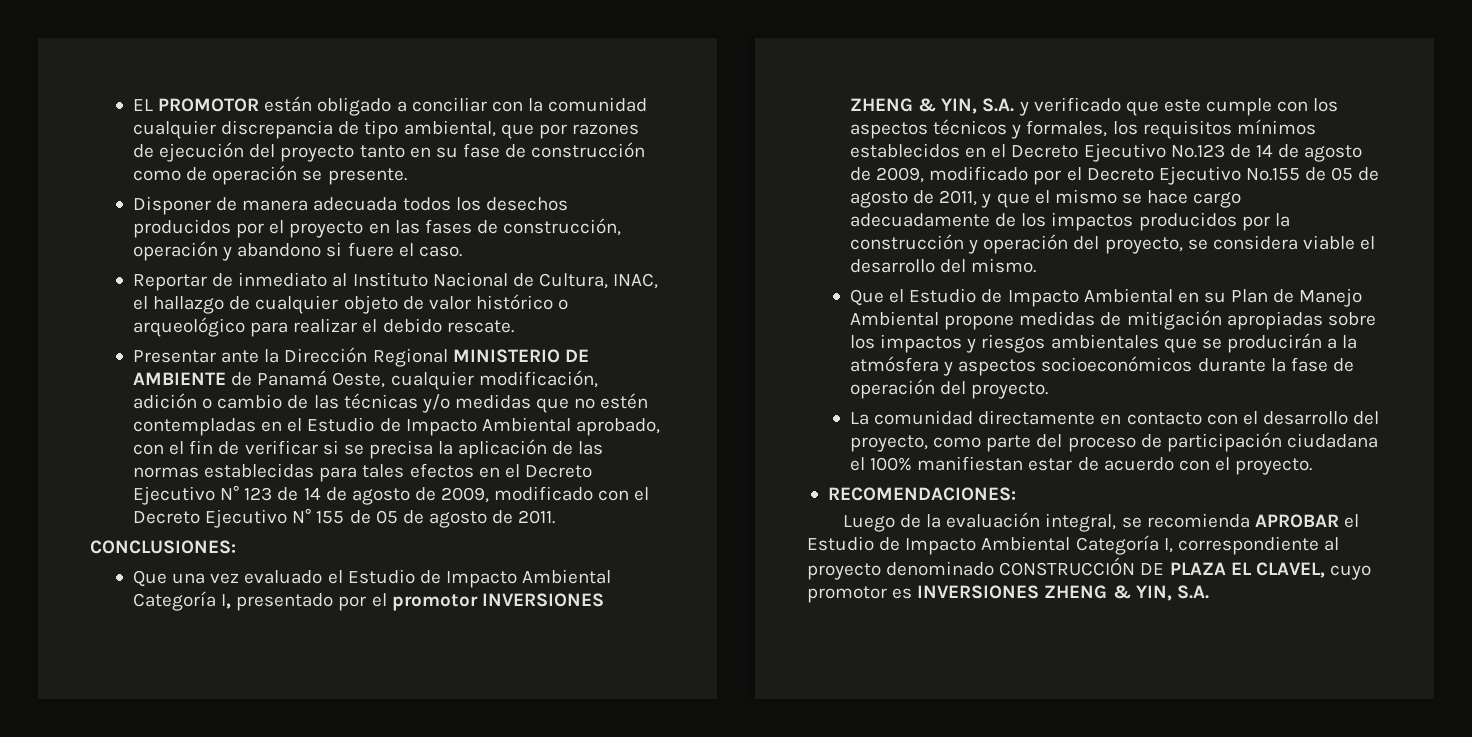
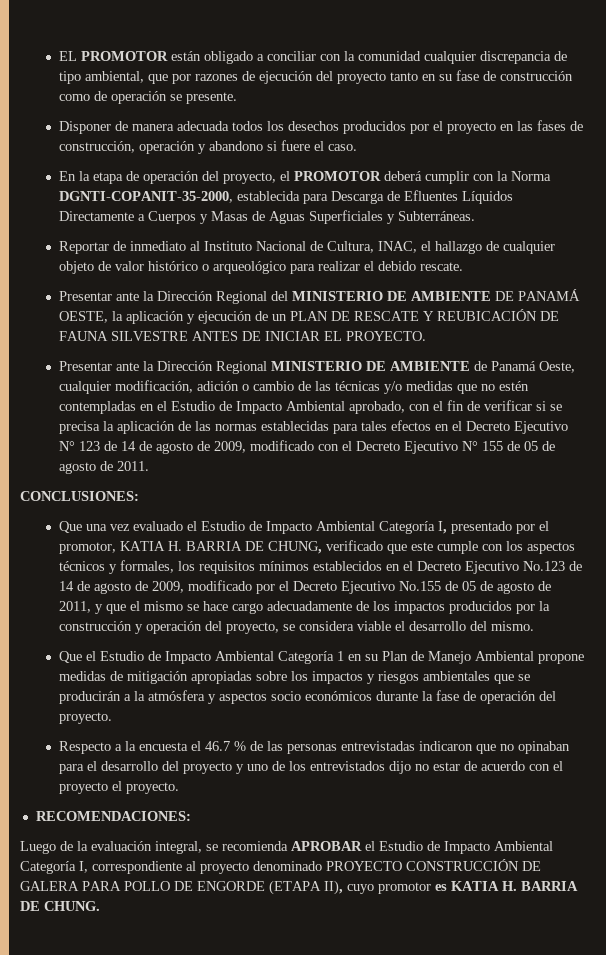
+ En la etapa de operación del proyecto, el PROMOTOR deberá cumplir con la Norma DGNTI-COPANIT-35-2000, establecida para Descarga de Efluentes Líquidos Directamente a Cuerpos y Masas de Aguas Superficiales y Subterráneas.
+ Presentar ante la Dirección Regional del MINISTERIO DE AMBIENTE DE PANAMÁ OESTE, la aplicación y ejecución de un PLAN DE RESCATE Y REUBICACIÓN DE FAUNA SILVESTRE ANTES DE INICIAR EL PROYECTO.
- Que una vez evaluado el Estudio de Impacto Ambiental Categoría I, presentado por el promotor INVERSIONES ZHENG & YIN, S.A. y verificado que este cumple con los aspectos técnicos y formales, los requisitos mínimos establecidos en el Decreto Ejecutivo No.123 de 14 de agosto de 2009, modificado por el Decreto Ejecutivo No.155 de 05 de agosto de 2011, y que el mismo se hace cargo adecuadamente de los impactos producidos por la construcción y operación del proyecto, se considera viable el desarrollo del mismo.
+ Que una vez evaluado el Estudio de Impacto Ambiental Categoría I, presentado por el promotor, KATIA H. BARRIA DE CHUNG, verificado que este cumple con los aspectos técnicos y formales, los requisitos mínimos establecidos en el Decreto Ejecutivo No.123 de 14 de agosto de 2009, modificado por el Decreto Ejecutivo No.155 de 05 de agosto de 2011, y que el mismo se hace cargo adecuadamente de los impactos producidos por la construcción y operación del proyecto, se considera viable el desarrollo del mismo.
- Que el Estudio de Impacto Ambiental en su Plan de Manejo Ambiental propone medidas de mitigación apropiadas sobre los impactos y riesgos ambientales que se producirán a la atmósfera y aspectos socioeconómicos durante la fase de operación del proyecto.
+ Que el Estudio de Impacto Ambiental Categoría 1 en su Plan de Manejo Ambiental propone medidas de mitigación apropiadas sobre los impactos y riesgos ambientales que se producirán a la atmósfera y aspectos socio económicos durante la fase de operación del proyecto.
- La comunidad directamente en contacto con el desarrollo del proyecto, como parte del proceso de participación ciudadana el 100% manifiestan estar de acuerdo con el proyecto.
+ Respecto a la encuesta el 46.7 % de las personas entrevistadas indicaron que no opinaban para el desarrollo del proyecto y uno de los entrevistados dijo no estar de acuerdo con el proyecto el proyecto.
- Luego de la evaluación integral, se recomienda APROBAR el Estudio de Impacto Ambiental Categoría I, correspondiente al proyecto denominado CONSTRUCCIÓN DE PLAZA EL CLAVEL, cuyo promotor es INVERSIONES ZHENG & YIN, S.A.
+ Luego de la evaluación integral, se recomienda APROBAR el Estudio de Impacto Ambiental Categoría I, correspondiente al proyecto denominado PROYECTO CONSTRUCCIÓN DE GALERA PARA POLLO DE ENGORDE (ETAPA II), cuyo promotor es KATIA H. BARRIA DE CHUNG.

